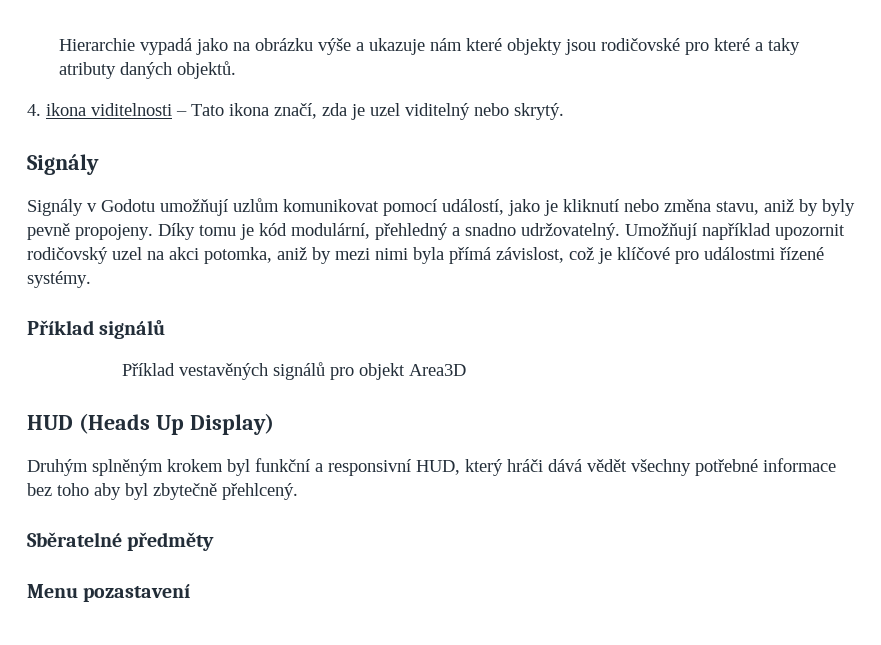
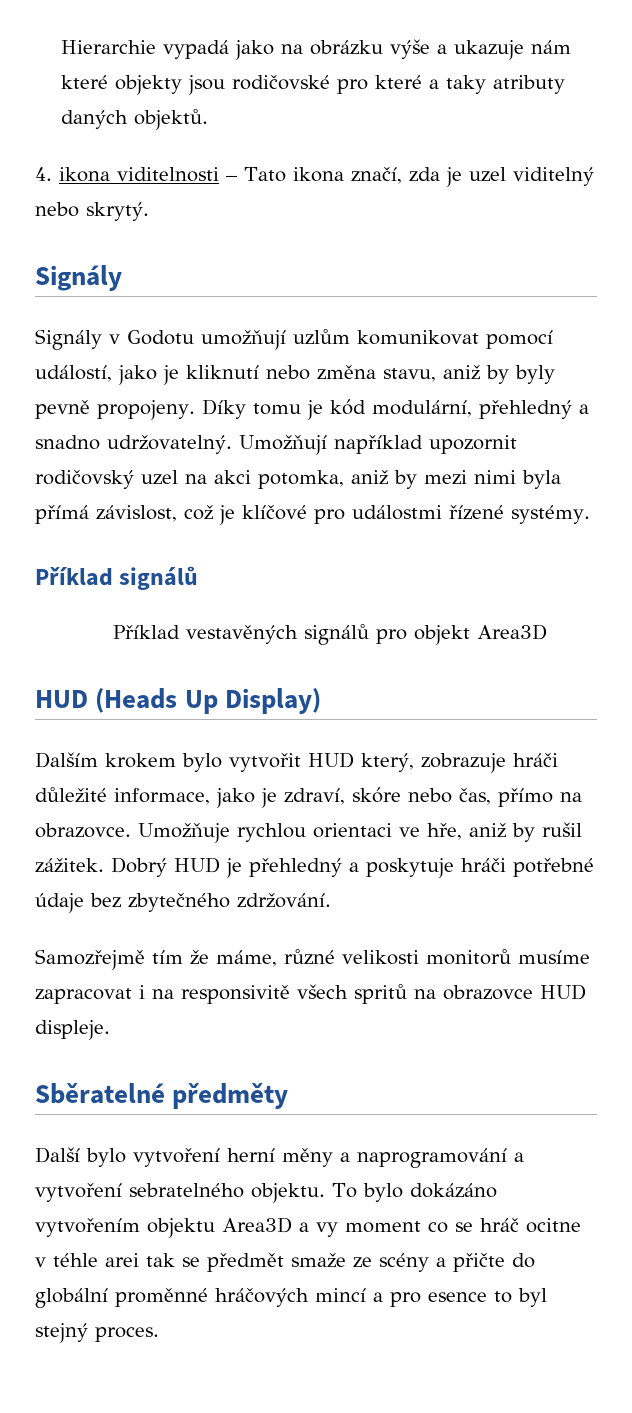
- Druhým splněným krokem byl funkční a responsivní HUD, který hráči dává vědět všechny potřebné informace bez toho aby byl zbytečně přehlcený.
+ Dalším krokem bylo vytvořit HUD který, zobrazuje hráči důležité informace, jako je zdraví, skóre nebo čas, přímo na obrazovce. Umožňuje rychlou orientaci ve hře, aniž by rušil zážitek. Dobrý HUD je přehledný a poskytuje hráči potřebné údaje bez zbytečného zdržování.
+ Samozřejmě tím že máme, různé velikosti monitorů musíme zapracovat i na responsivitě všech spritů na obrazovce HUD displeje.
  Sběratelné předměty
- Menu pozastavení
+ Další bylo vytvoření herní měny a naprogramování a vytvoření sebratelného objektu. To bylo dokázáno vytvořením objektu Area3D a vy moment co se hráč ocitne v téhle arei tak se předmět smaže ze scény a přičte do globální proměnné hráčových mincí a pro esence to byl stejný proces.

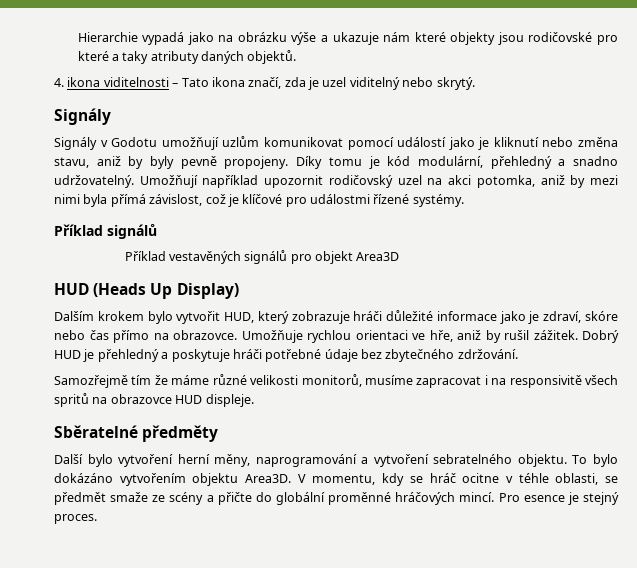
- Signály v Godotu umožňují uzlům komunikovat pomocí událostí, jako je kliknutí nebo změna stavu, aniž by byly pevně propojeny.
+ Signály v Godotu umožňují uzlům komunikovat pomocí událostí jako je kliknutí nebo změna stavu, aniž by byly pevně propojeny.
- Dalším krokem bylo vytvořit HUD který, zobrazuje hráči důležité informace, jako je zdraví, skóre nebo čas, přímo na obrazovce.
+ Dalším krokem bylo vytvořit HUD, který zobrazuje hráči důležité informace jako je zdraví, skóre nebo čas přímo na obrazovce.
- Samozřejmě tím že máme, různé velikosti monitorů musíme zapracovat i na responsivitě všech spritů na obrazovce HUD displeje.
+ Samozřejmě tím že máme různé velikosti monitorů, musíme zapracovat i na responsivitě všech spritů na obrazovce HUD displeje.
- Další bylo vytvoření herní měny a naprogramování a vytvoření sebratelného objektu.
+ Další bylo vytvoření herní měny, naprogramování a vytvoření sebratelného objektu.
- To bylo dokázáno vytvořením objektu Area3D a vy moment co se hráč ocitne v téhle arei tak se předmět smaže ze scény a přičte do globální proměnné hráčových mincí a pro esence to byl stejný proces.
+ To bylo dokázáno vytvořením objektu Area3D. V momentu, kdy se hráč ocitne v téhle oblasti, se předmět smaže ze scény a přičte do globální proměnné hráčových mincí. Pro esence je stejný proces.

